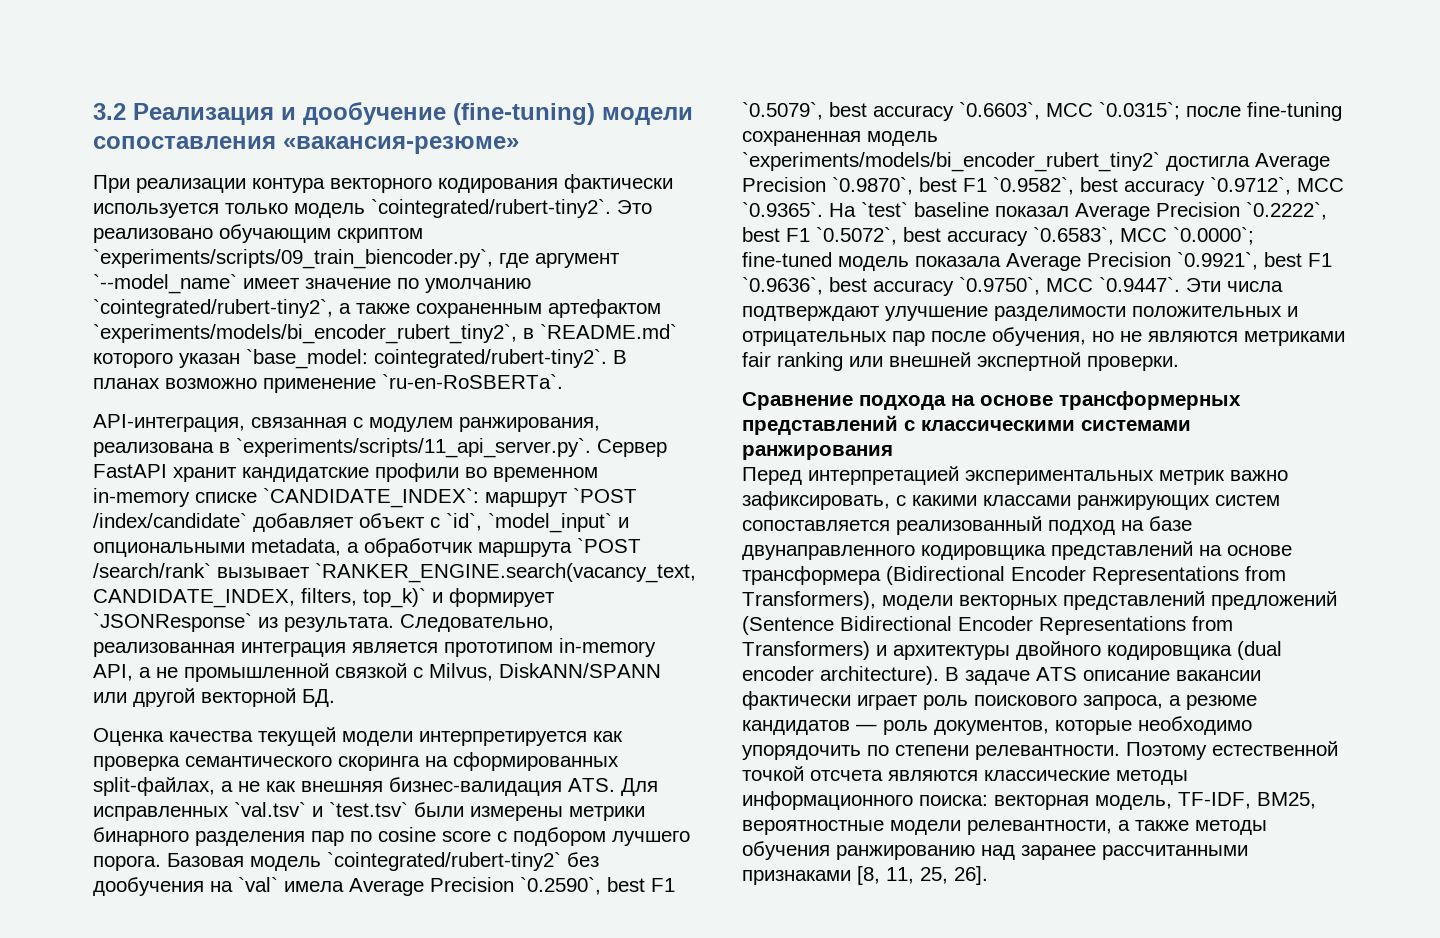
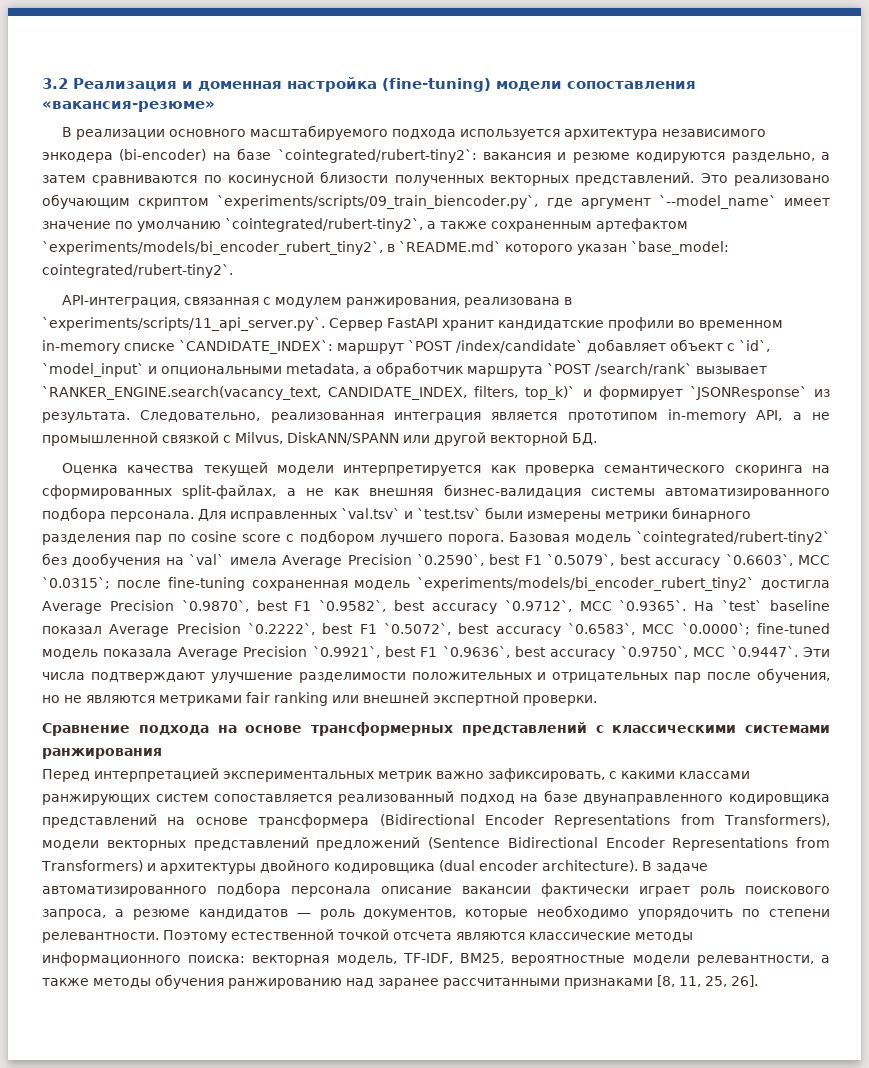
- 3.2 Реализация и дообучение (fine-tuning) модели сопоставления «вакансия-резюме»
+ 3.2 Реализация и доменная настройка (fine-tuning) модели сопоставления «вакансия-резюме»
- При реализации контура векторного кодирования фактически используется только модель `cointegrated/rubert-tiny2`.
+ В реализации основного масштабируемого подхода используется архитектура независимого энкодера (bi-encoder) на базе `cointegrated/rubert-tiny2`: вакансия и резюме кодируются раздельно, а затем сравниваются по косинусной близости полученных векторных представлений.
- В планах возможно применение `ru-en-RoSBERTa`.
- Оценка качества текущей модели интерпретируется как проверка семантического скоринга на сформированных split-файлах, а не как внешняя бизнес-валидация ATS. Для исправленных `val.tsv` и `test.tsv` были измерены метрики бинарного разделения пар по cosine score с подбором лучшего порога.
+ Оценка качества текущей модели интерпретируется как проверка семантического скоринга на сформированных split-файлах, а не как внешняя бизнес-валидация системы автоматизированного подбора персонала. Для исправленных `val.tsv` и `test.tsv` были измерены метрики бинарного разделения пар по cosine score с подбором лучшего порога.
- В задаче ATS описание вакансии фактически играет роль поискового запроса, а резюме кандидатов — роль документов, которые необходимо упорядочить по степени релевантности.
+ В задаче автоматизированного подбора персонала описание вакансии фактически играет роль поискового запроса, а резюме кандидатов — роль документов, которые необходимо упорядочить по степени релевантности.

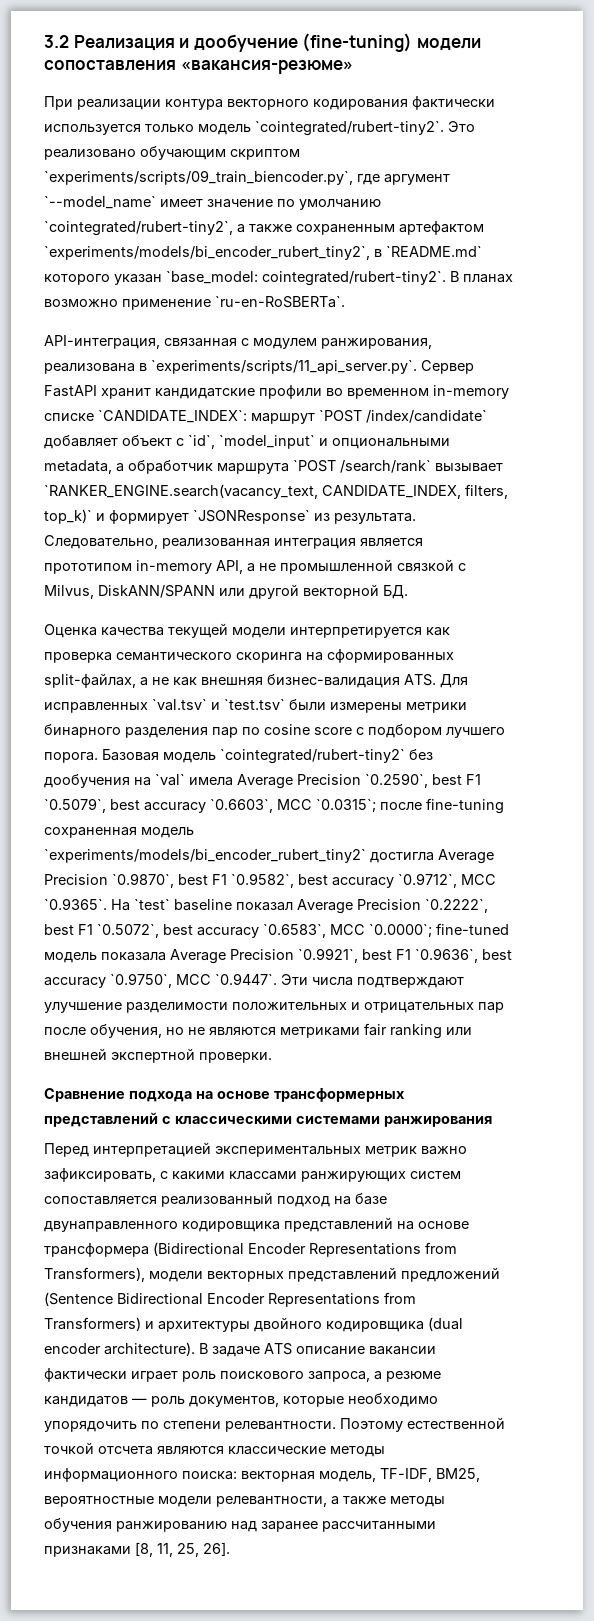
- 3.2 Реализация и доменная настройка (fine-tuning) модели сопоставления «вакансия-резюме»
+ 3.2 Реализация и дообучение (fine-tuning) модели сопоставления «вакансия-резюме»
- В реализации основного масштабируемого подхода используется архитектура независимого энкодера (bi-encoder) на базе `cointegrated/rubert-tiny2`: вакансия и резюме кодируются раздельно, а затем сравниваются по косинусной близости полученных векторных представлений.
+ При реализации контура векторного кодирования фактически используется только модель `cointegrated/rubert-tiny2`.
+ В планах возможно применение `ru-en-RoSBERTa`.
- Оценка качества текущей модели интерпретируется как проверка семантического скоринга на сформированных split-файлах, а не как внешняя бизнес-валидация системы автоматизированного подбора персонала. Для исправленных `val.tsv` и `test.tsv` были измерены метрики бинарного разделения пар по cosine score с подбором лучшего порога.
+ Оценка качества текущей модели интерпретируется как проверка семантического скоринга на сформированных split-файлах, а не как внешняя бизнес-валидация ATS. Для исправленных `val.tsv` и `test.tsv` были измерены метрики бинарного разделения пар по cosine score с подбором лучшего порога.
- В задаче автоматизированного подбора персонала описание вакансии фактически играет роль поискового запроса, а резюме кандидатов — роль документов, которые необходимо упорядочить по степени релевантности.
+ В задаче ATS описание вакансии фактически играет роль поискового запроса, а резюме кандидатов — роль документов, которые необходимо упорядочить по степени релевантности.

